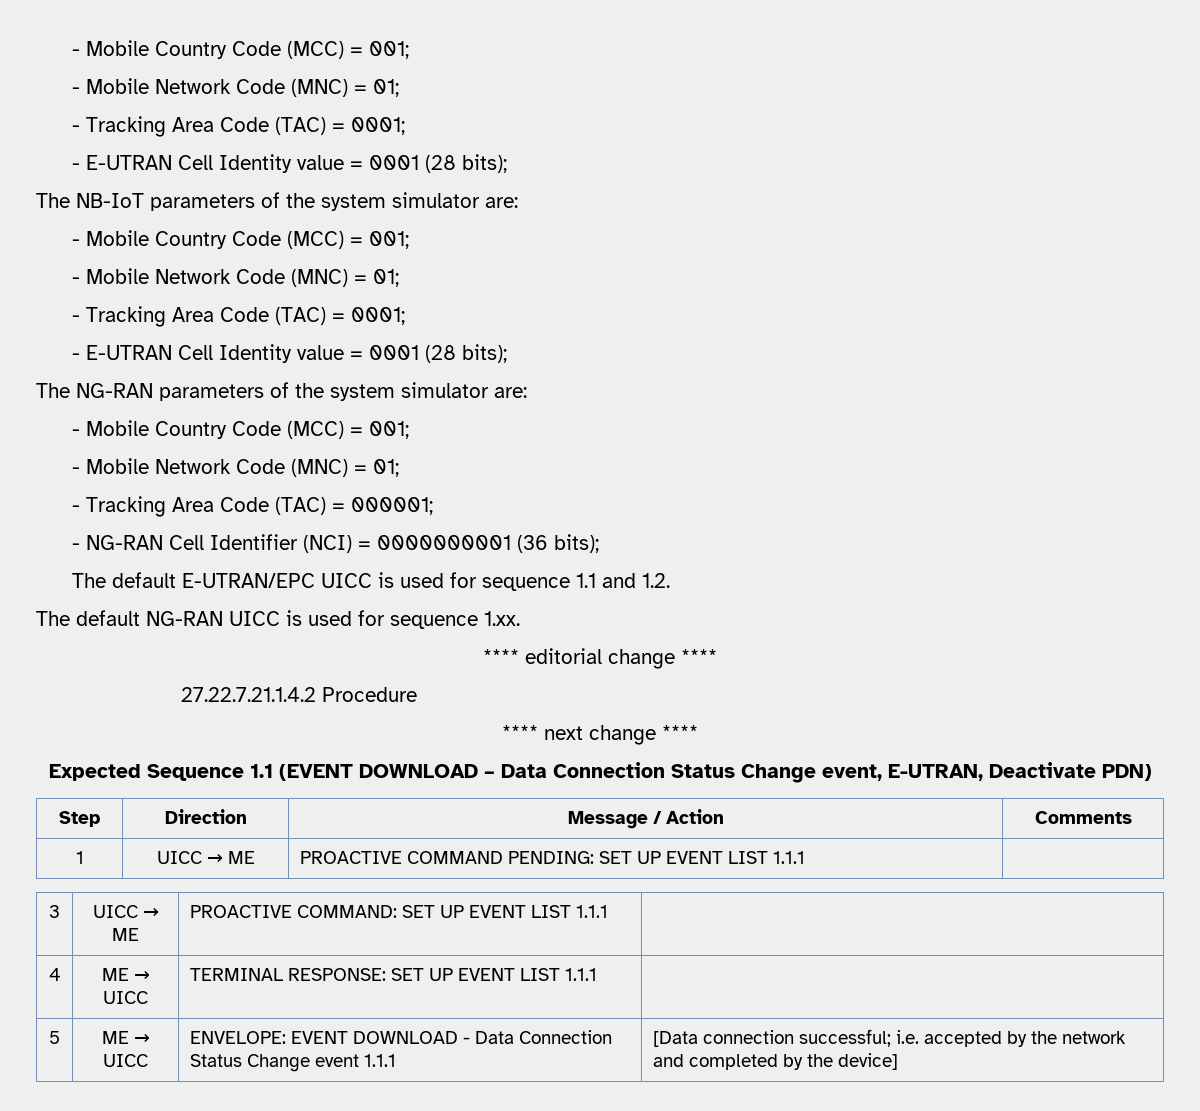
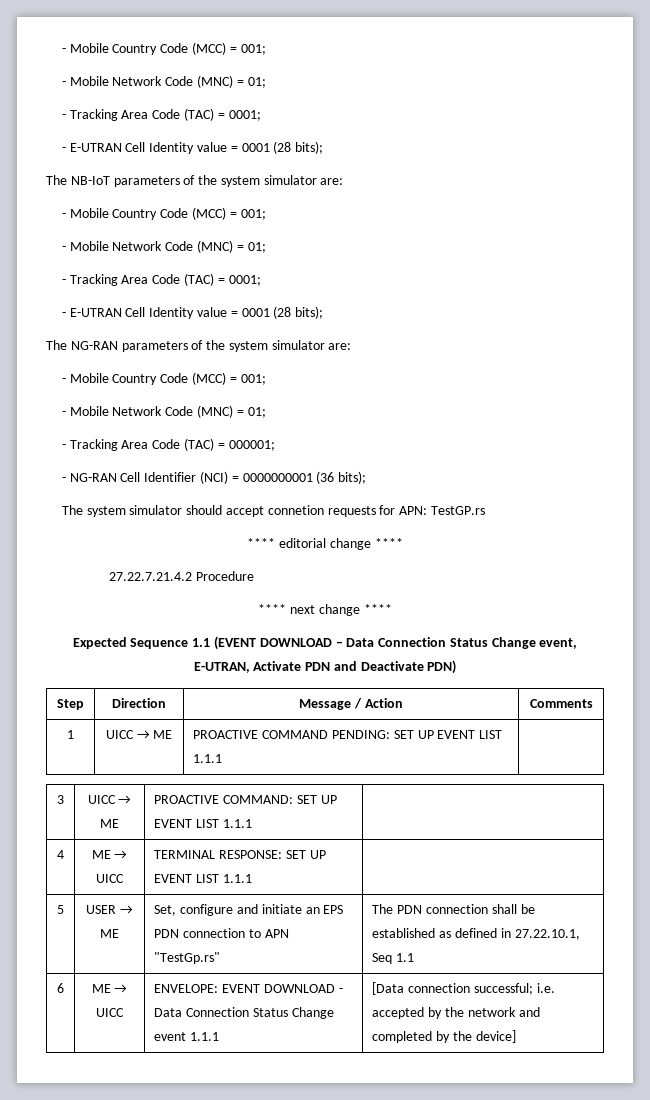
- The default E-UTRAN/EPC UICC is used for sequence 1.1 and 1.2.
- The default NG-RAN UICC is used for sequence 1.xx.
+ The system simulator should accept connetion requests for APN: TestGP.rs
- 27.22.7.21.1.4.2 Procedure
+ 27.22.7.21.4.2 Procedure
- Expected Sequence 1.1 (EVENT DOWNLOAD – Data Connection Status Change event, E-UTRAN, Deactivate PDN)
+ Expected Sequence 1.1 (EVENT DOWNLOAD – Data Connection Status Change event, E-UTRAN, Activate PDN and Deactivate PDN)
- 5 | ME → UICC | ENVELOPE: EVENT DOWNLOAD - Data Connection Status Change event 1.1.1 | [Data connection successful; i.e. accepted by the network and completed by the device]
+ 5 | USER → ME | Set, configure and initiate an EPS PDN connection to APN "TestGp.rs" | The PDN connection shall be established as defined in 27.22.10.1, Seq 1.1
+ 6 | ME → UICC | ENVELOPE: EVENT DOWNLOAD - Data Connection Status Change event 1.1.1 | [Data connection successful; i.e. accepted by the network and completed by the device]

